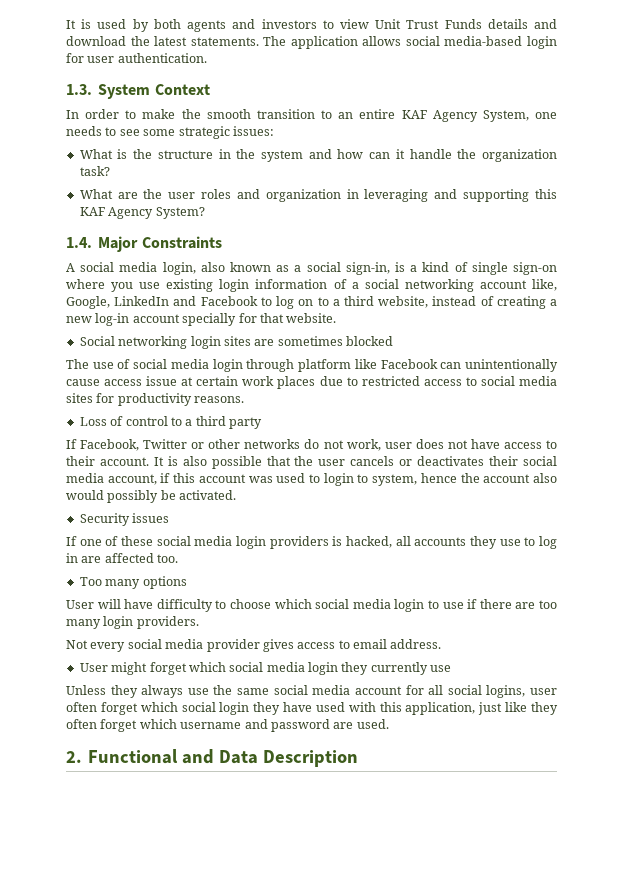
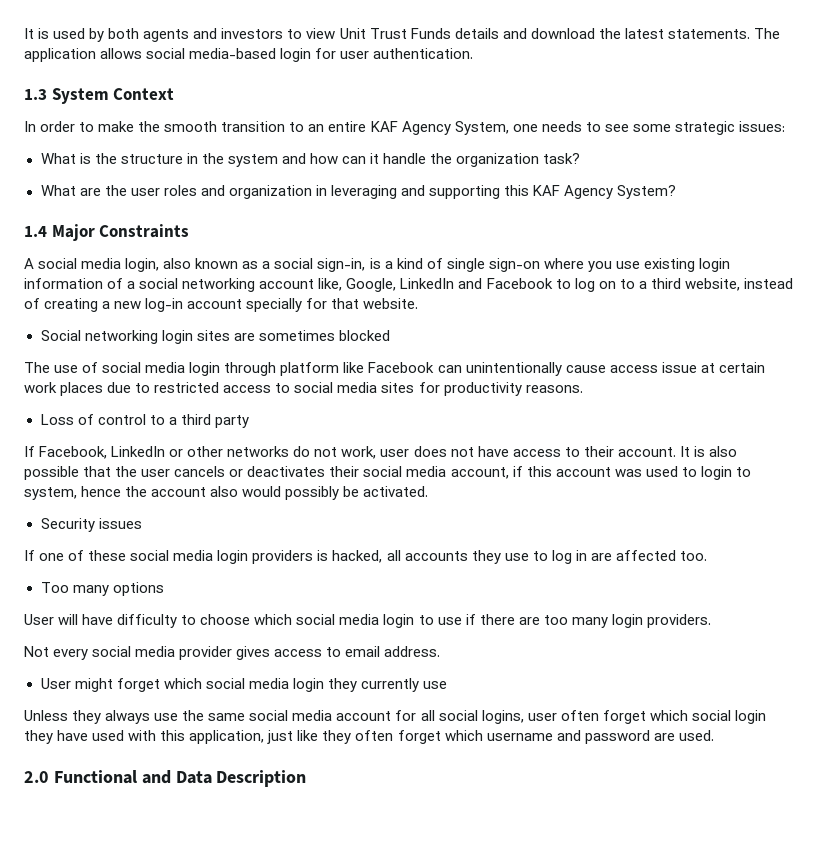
- 1.3. System Context
+ 1.3 System Context
- 1.4. Major Constraints
+ 1.4 Major Constraints
- If Facebook, Twitter or other networks do not work, user does not have access to their account.
+ If Facebook, LinkedIn or other networks do not work, user does not have access to their account.
- 2. Functional and Data Description
+ 2.0 Functional and Data Description

